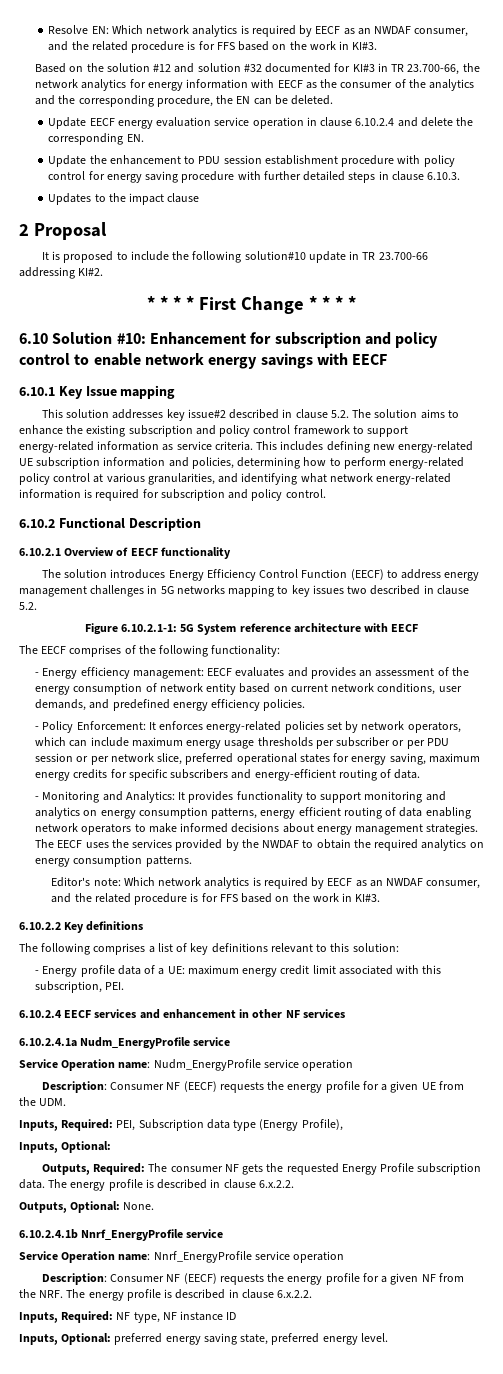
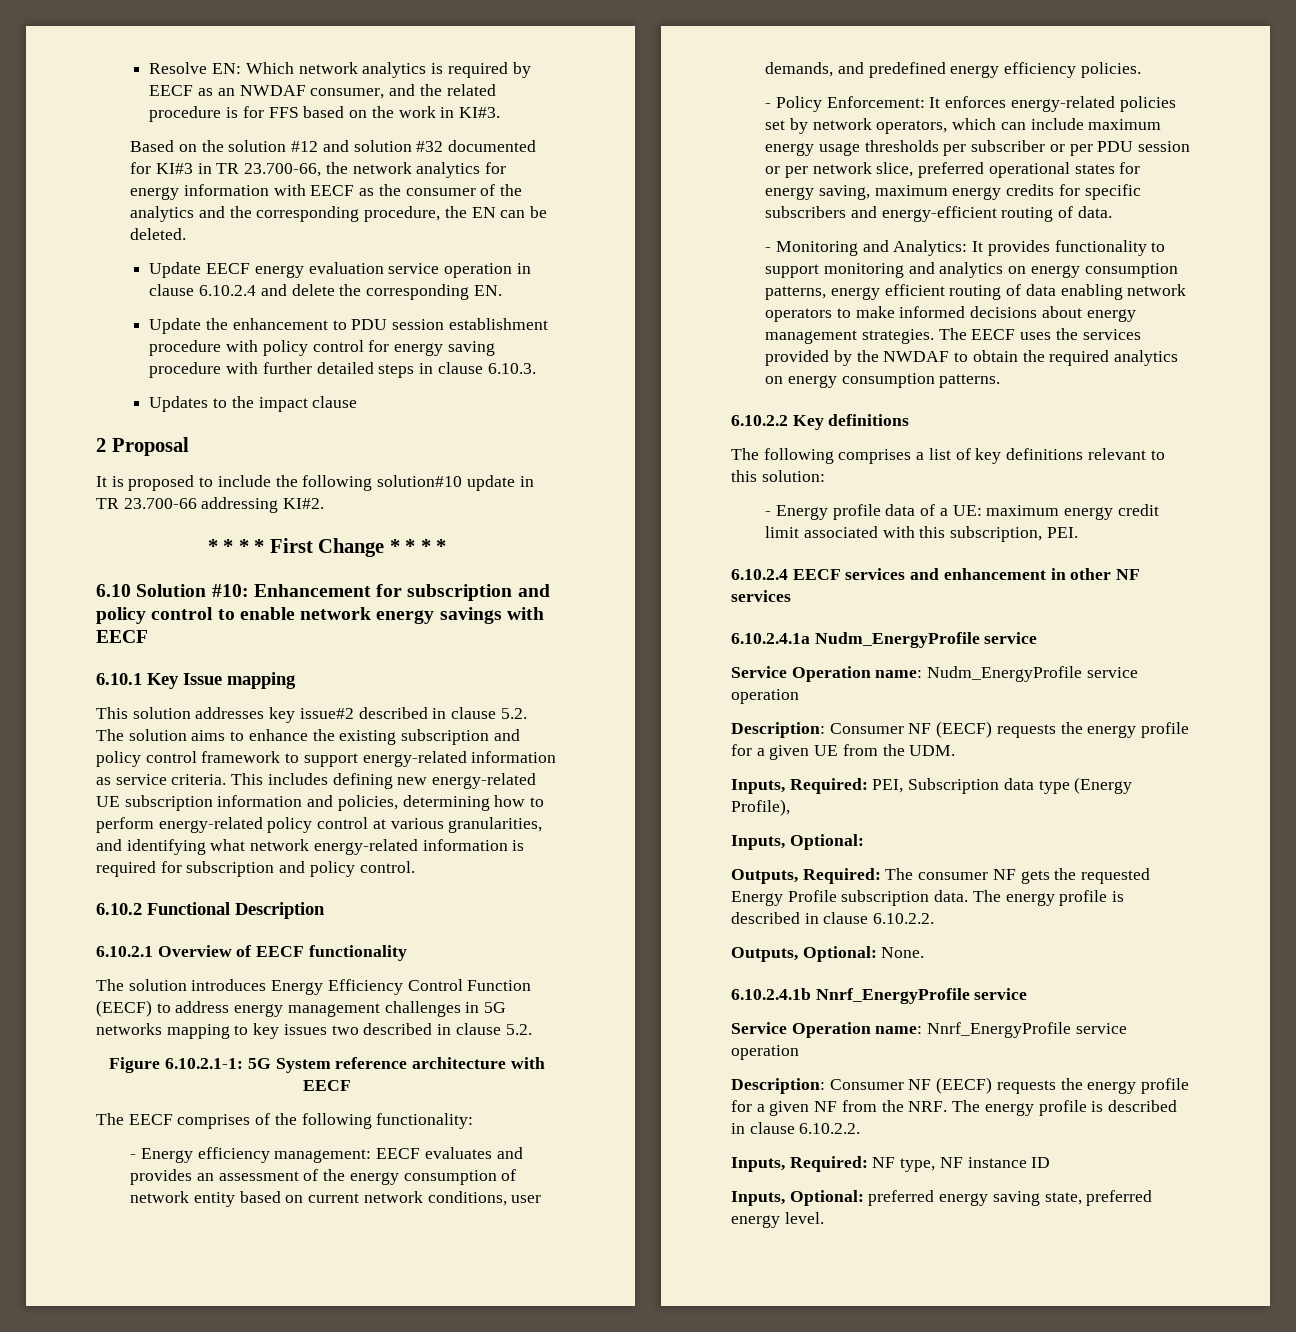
- Editor's note: Which network analytics is required by EECF as an NWDAF consumer, and the related procedure is for FFS based on the work in KI#3.
- Outputs, Required: The consumer NF gets the requested Energy Profile subscription data. The energy profile is described in clause 6.x.2.2.
+ Outputs, Required: The consumer NF gets the requested Energy Profile subscription data. The energy profile is described in clause 6.10.2.2.
- Description: Consumer NF (EECF) requests the energy profile for a given NF from the NRF. The energy profile is described in clause 6.x.2.2.
+ Description: Consumer NF (EECF) requests the energy profile for a given NF from the NRF. The energy profile is described in clause 6.10.2.2.

